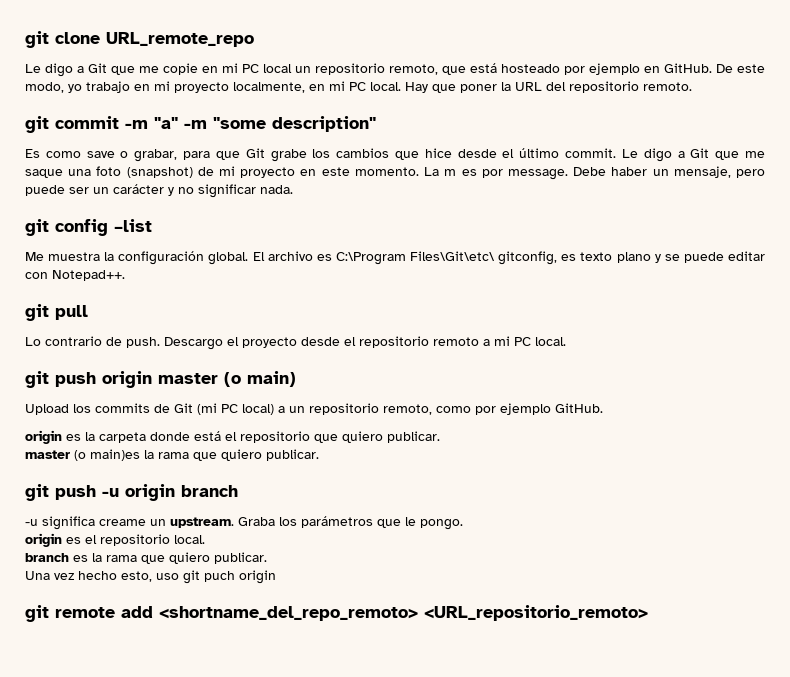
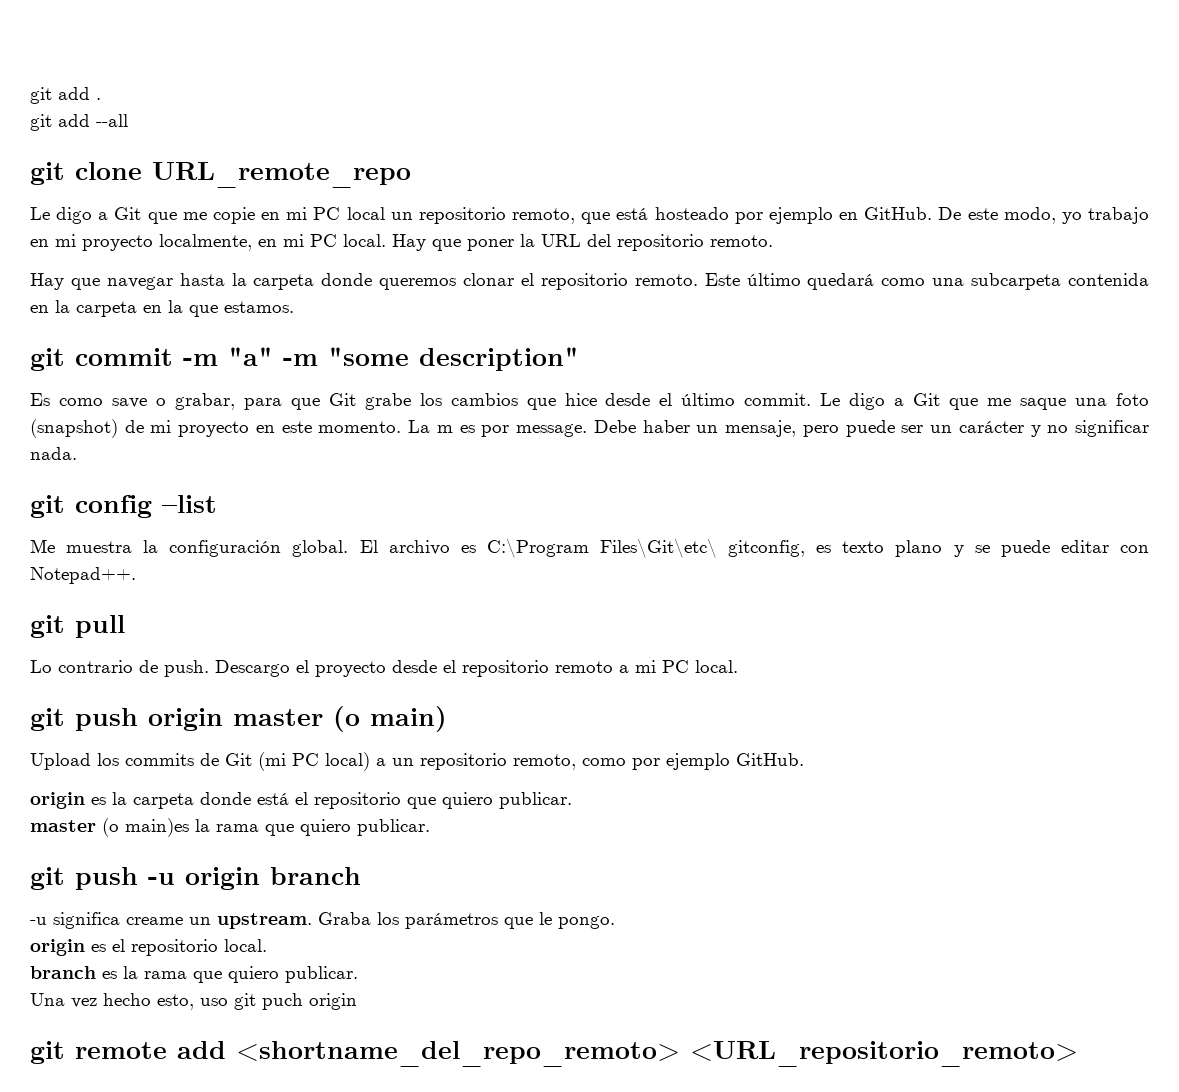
+ git add .
+ git add --all
+ Hay que navegar hasta la carpeta donde queremos clonar el repositorio remoto. Este último quedará como una subcarpeta contenida en la carpeta en la que estamos.

